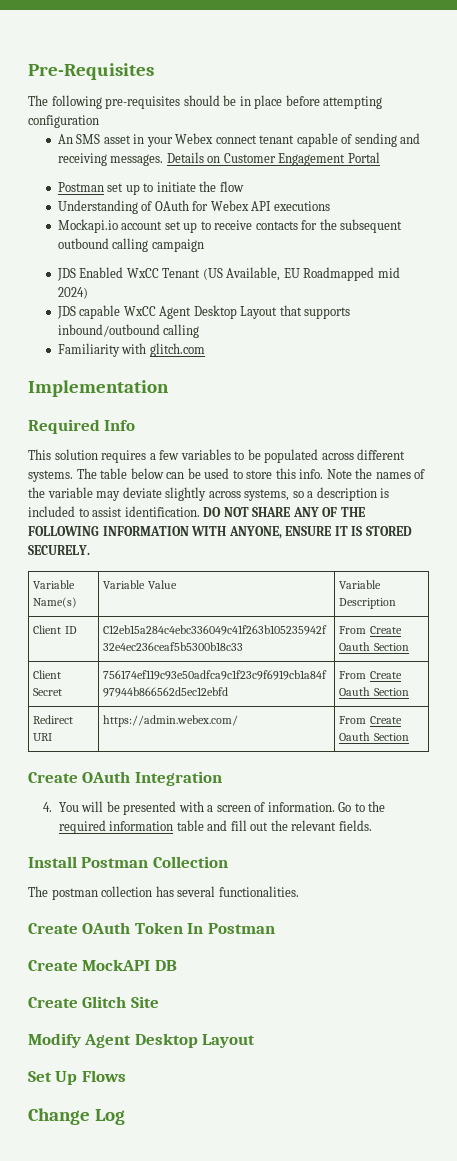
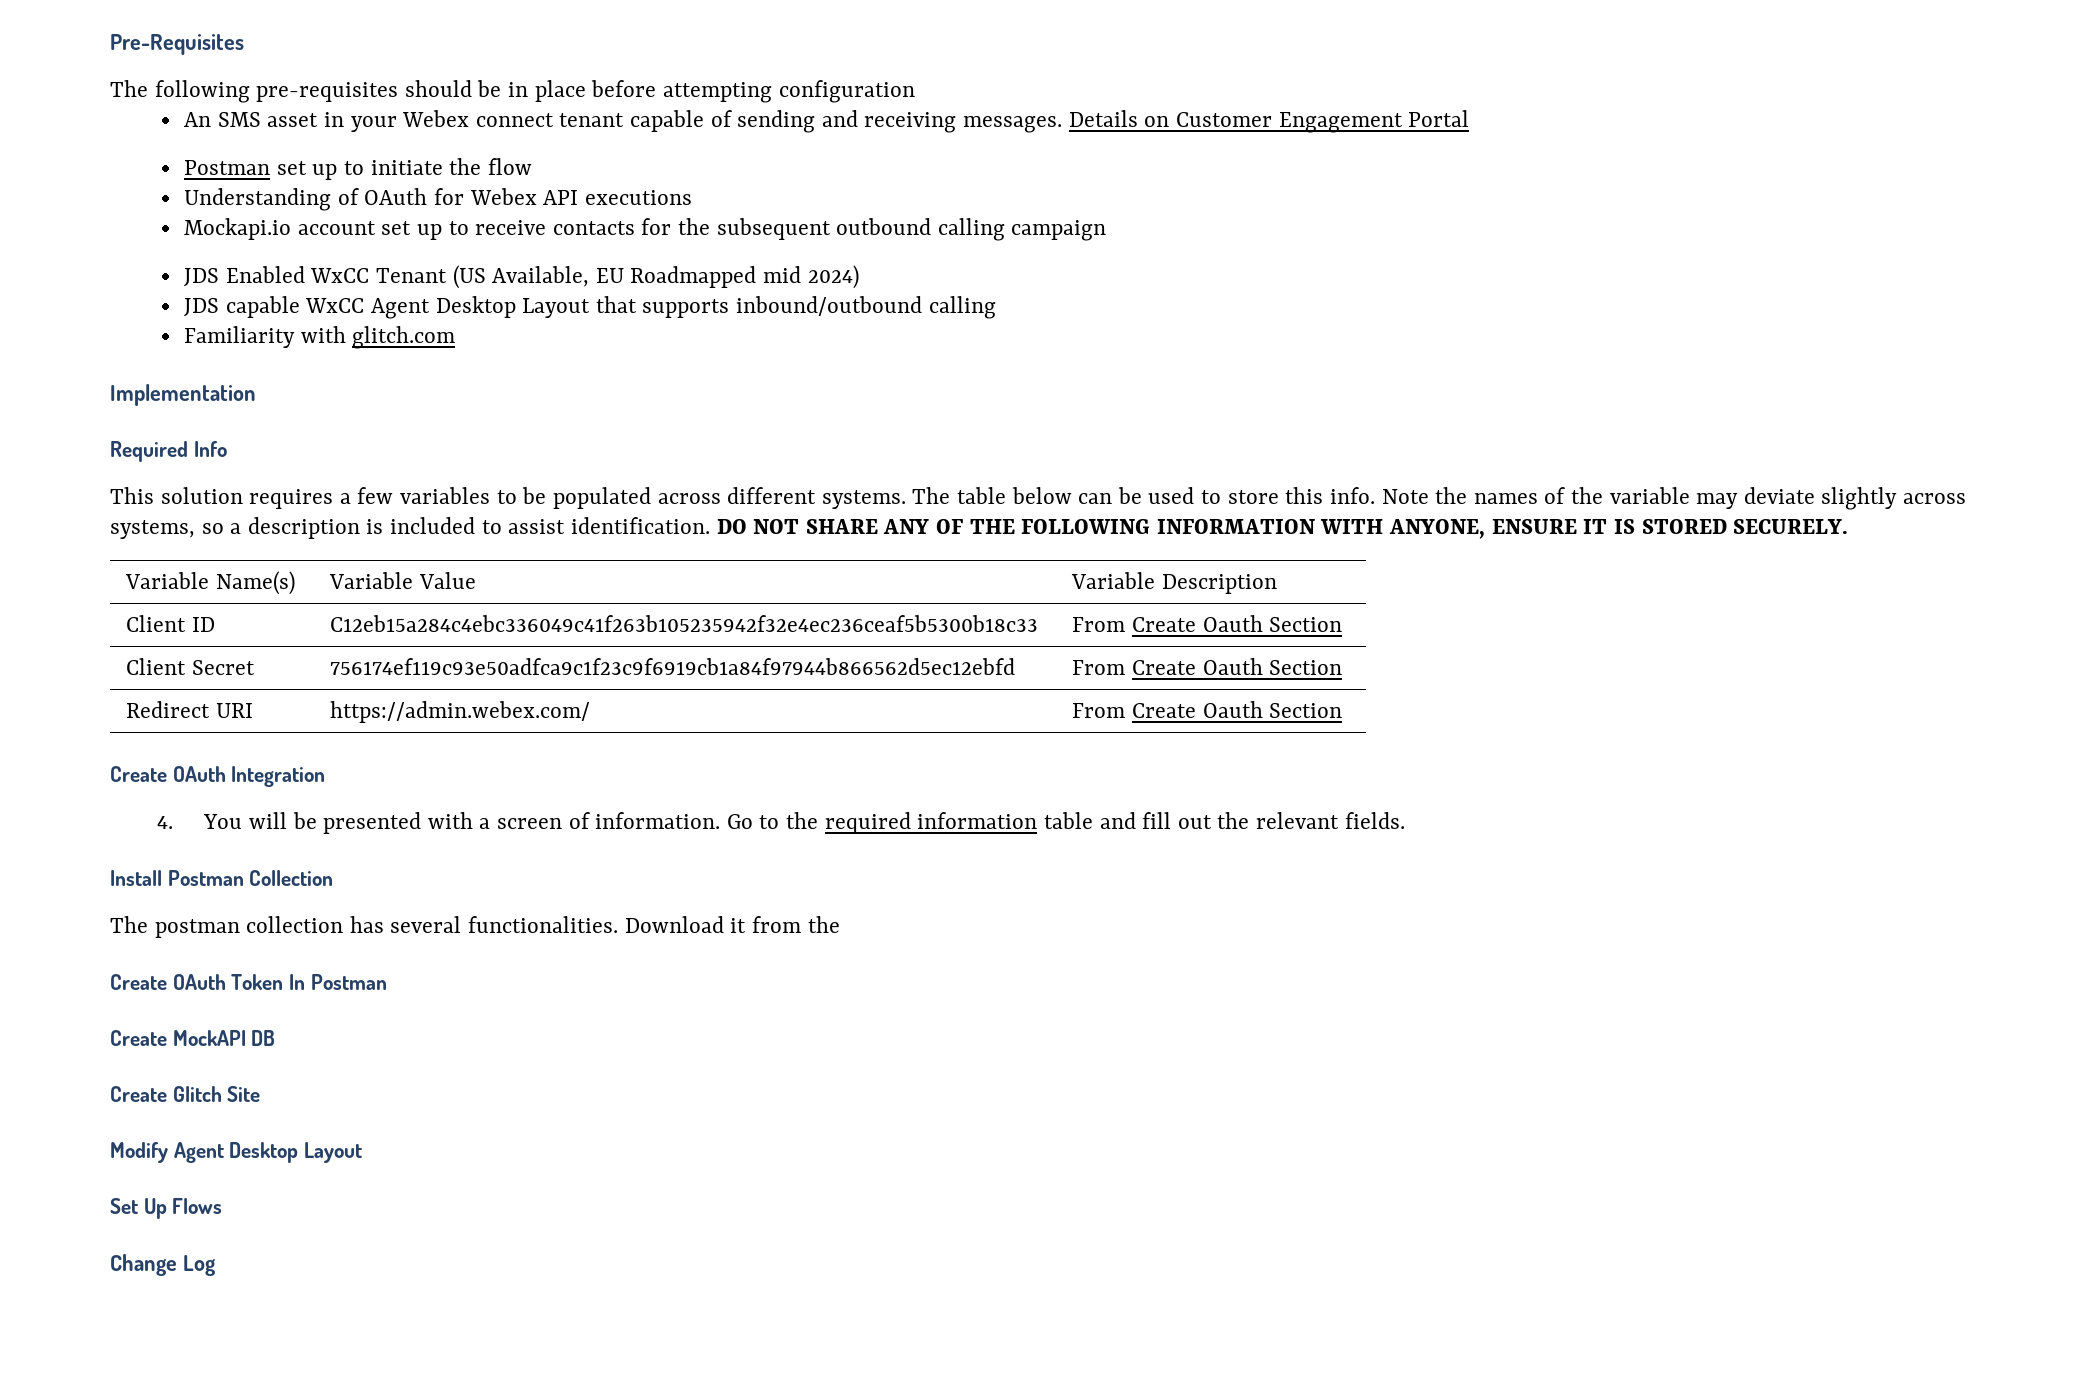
+ Download it from the

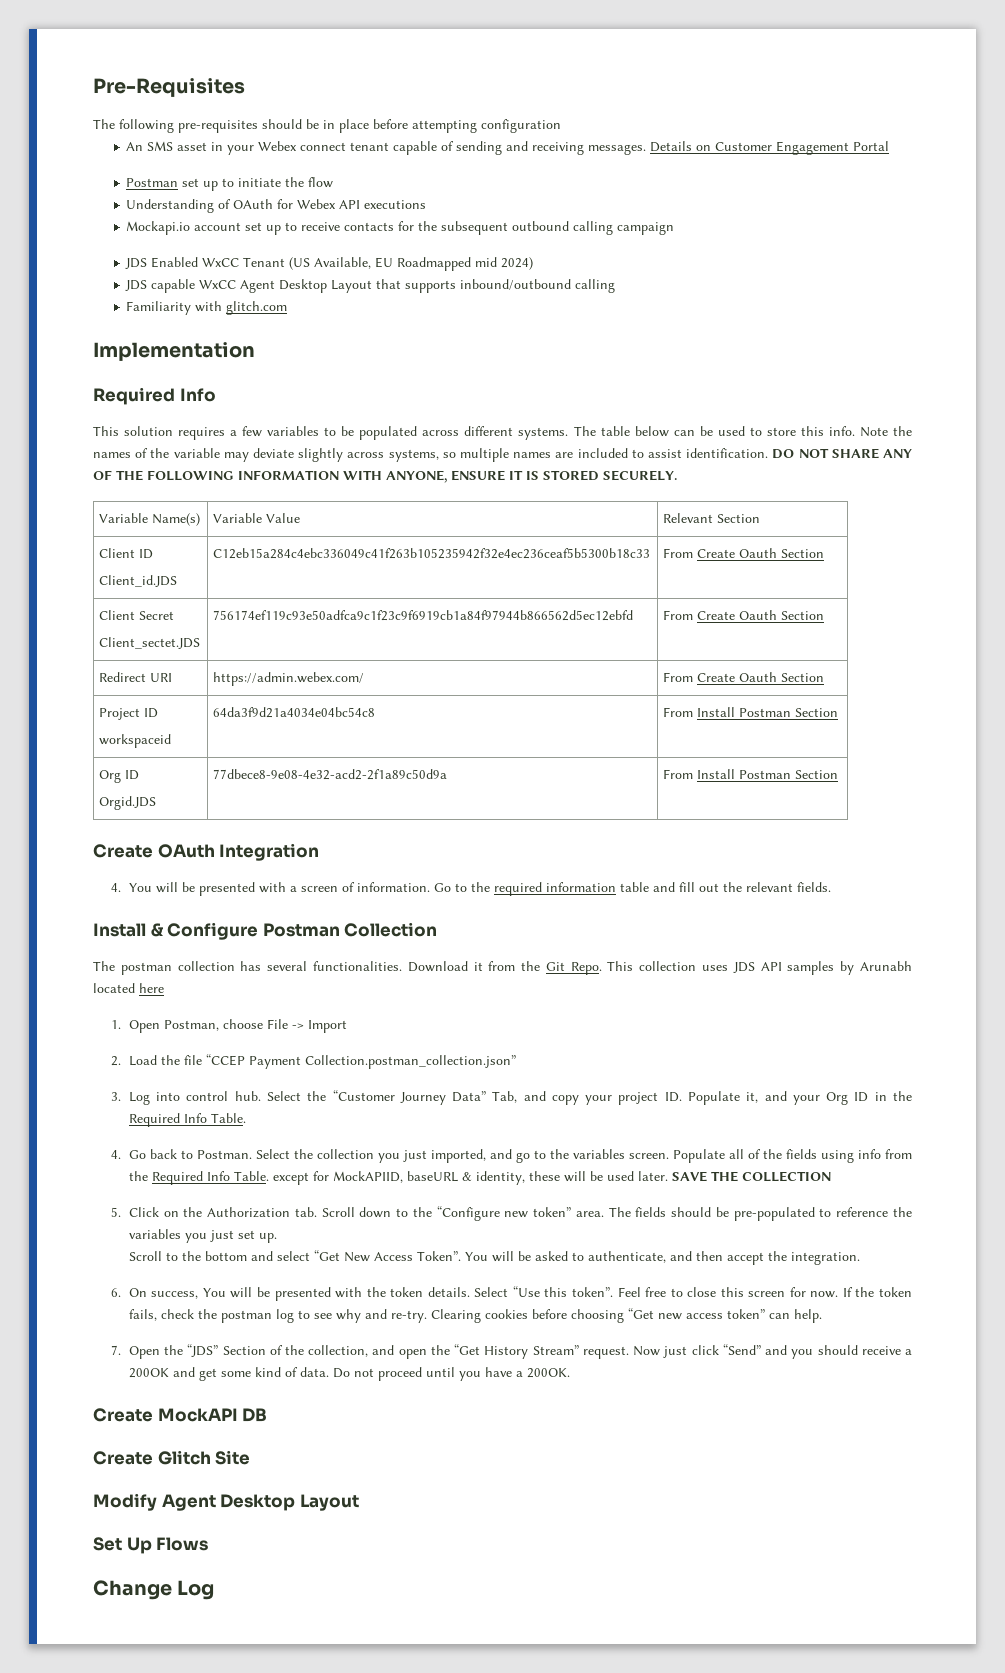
- Note the names of the variable may deviate slightly across systems, so a description is included to assist identification.
+ Note the names of the variable may deviate slightly across systems, so multiple names are included to assist identification.
- Variable Name(s) | Variable Value | Variable Description
+ Variable Name(s) | Variable Value | Relevant Section
- Client ID | C12eb15a284c4ebc336049c41f263b105235942f32e4ec236ceaf5b5300b18c33 | From Create Oauth Section
+ Client ID
+ Client_id.JDS | C12eb15a284c4ebc336049c41f263b105235942f32e4ec236ceaf5b5300b18c33 | From Create Oauth Section
- Client Secret | 756174ef119c93e50adfca9c1f23c9f6919cb1a84f97944b866562d5ec12ebfd | From Create Oauth Section
+ Client Secret
+ Client_sectet.JDS | 756174ef119c93e50adfca9c1f23c9f6919cb1a84f97944b866562d5ec12ebfd | From Create Oauth Section
+ Project ID
+ workspaceid | 64da3f9d21a4034e04bc54c8 | From Install Postman Section
+ Org ID
+ Orgid.JDS | 77dbece8-9e08-4e32-acd2-2f1a89c50d9a | From Install Postman Section
- Install Postman Collection
+ Install & Configure Postman Collection
- Download it from the
- Create OAuth Token In Postman
+ Download it from the Git Repo. This collection uses JDS API samples by Arunabh located here
+ 1. Open Postman, choose File -> Import
+ 2. Load the file “CCEP Payment Collection.postman_collection.json”
+ 3. Log into control hub. Select the “Customer Journey Data” Tab, and copy your project ID. Populate it, and your Org ID in the Required Info Table.
+ 4. Go back to Postman. Select the collection you just imported, and go to the variables screen. Populate all of the fields using info from the Required Info Table. except for MockAPIID, baseURL & identity, these will be used later. SAVE THE COLLECTION
+ 5. Click on the Authorization tab. Scroll down to the “Configure new token” area. The fields should be pre-populated to reference the variables you just set up.
+ Scroll to the bottom and select “Get New Access Token”. You will be asked to authenticate, and then accept the integration.
+ 6. On success, You will be presented with the token details. Select “Use this token”. Feel free to close this screen for now. If the token fails, check the postman log to see why and re-try. Clearing cookies before choosing “Get new access token” can help.
+ 7. Open the “JDS” Section of the collection, and open the “Get History Stream” request. Now just click “Send” and you should receive a 200OK and get some kind of data. Do not proceed until you have a 200OK.

